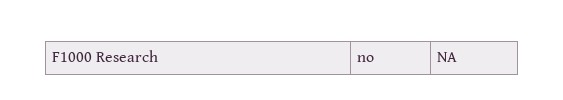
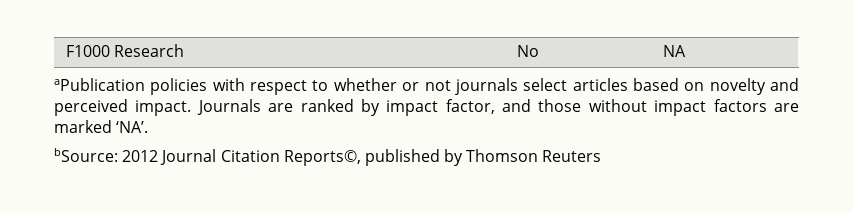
- F1000 Research | no | NA
+ F1000 Research | No | NA
+ aPublication policies with respect to whether or not journals select articles based on novelty and perceived impact. Journals are ranked by impact factor, and those without impact factors are marked ‘NA’.
+ bSource: 2012 Journal Citation Reports©, published by Thomson Reuters

